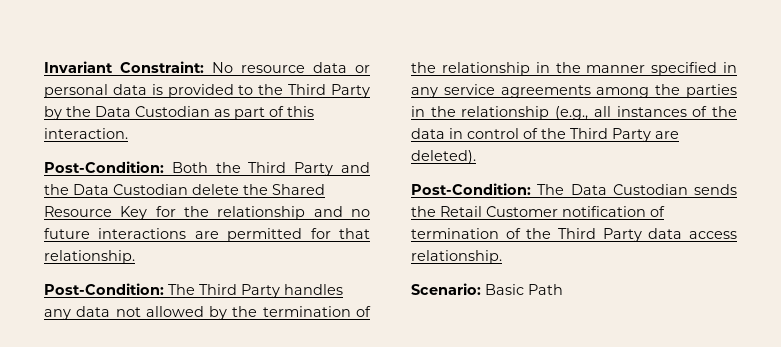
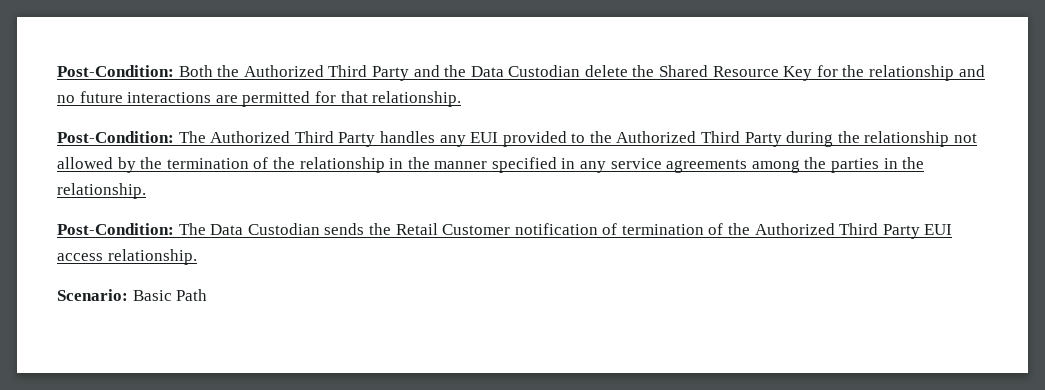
- Invariant Constraint: No resource data or personal data is provided to the Third Party by the Data Custodian as part of this interaction.
- Post-Condition: Both the Third Party and the Data Custodian delete the Shared Resource Key for the relationship and no future interactions are permitted for that relationship.
+ Post-Condition: Both the Authorized Third Party and the Data Custodian delete the Shared Resource Key for the relationship and no future interactions are permitted for that relationship.
- Post-Condition: The Third Party handles any data not allowed by the termination of the relationship in the manner specified in any service agreements among the parties in the relationship (e.g., all instances of the data in control of the Third Party are deleted).
+ Post-Condition: The Authorized Third Party handles any EUI provided to the Authorized Third Party during the relationship not allowed by the termination of the relationship in the manner specified in any service agreements among the parties in the relationship.
- Post-Condition: The Data Custodian sends the Retail Customer notification of termination of the Third Party data access relationship.
+ Post-Condition: The Data Custodian sends the Retail Customer notification of termination of the Authorized Third Party EUI access relationship.

